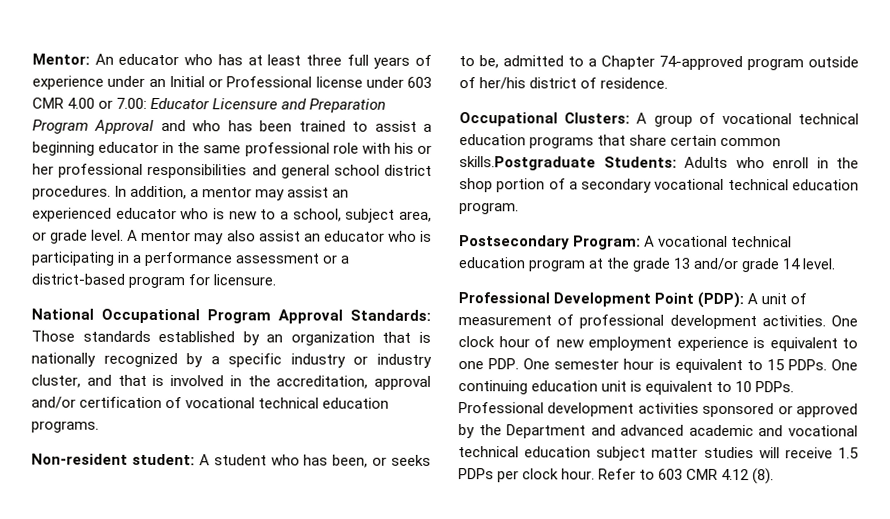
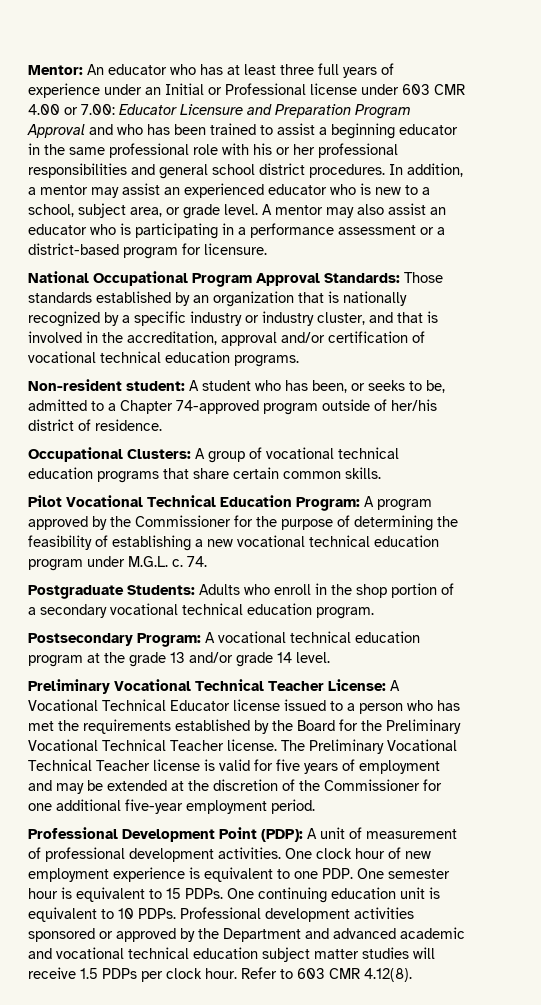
- Occupational Clusters: A group of vocational technical education programs that share certain common skills.Postgraduate Students: Adults who enroll in the shop portion of a secondary vocational technical education program.
+ Occupational Clusters: A group of vocational technical education programs that share certain common skills.
+ Pilot Vocational Technical Education Program: A program approved by the Commissioner for the purpose of determining the feasibility of establishing a new vocational technical education program under M.G.L. c. 74.
+ Postgraduate Students: Adults who enroll in the shop portion of a secondary vocational technical education program.
+ Preliminary Vocational Technical Teacher License: A Vocational Technical Educator license issued to a person who has met the requirements established by the Board for the Preliminary Vocational Technical Teacher license. The Preliminary Vocational Technical Teacher license is valid for five years of employment and may be extended at the discretion of the Commissioner for one additional five-year employment period.
- Refer to 603 CMR 4.12 (8).
+ Refer to 603 CMR 4.12(8).

